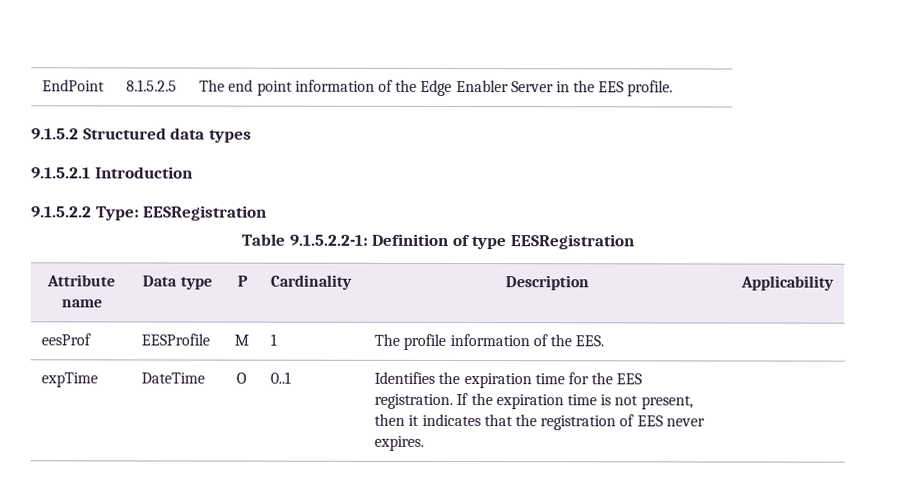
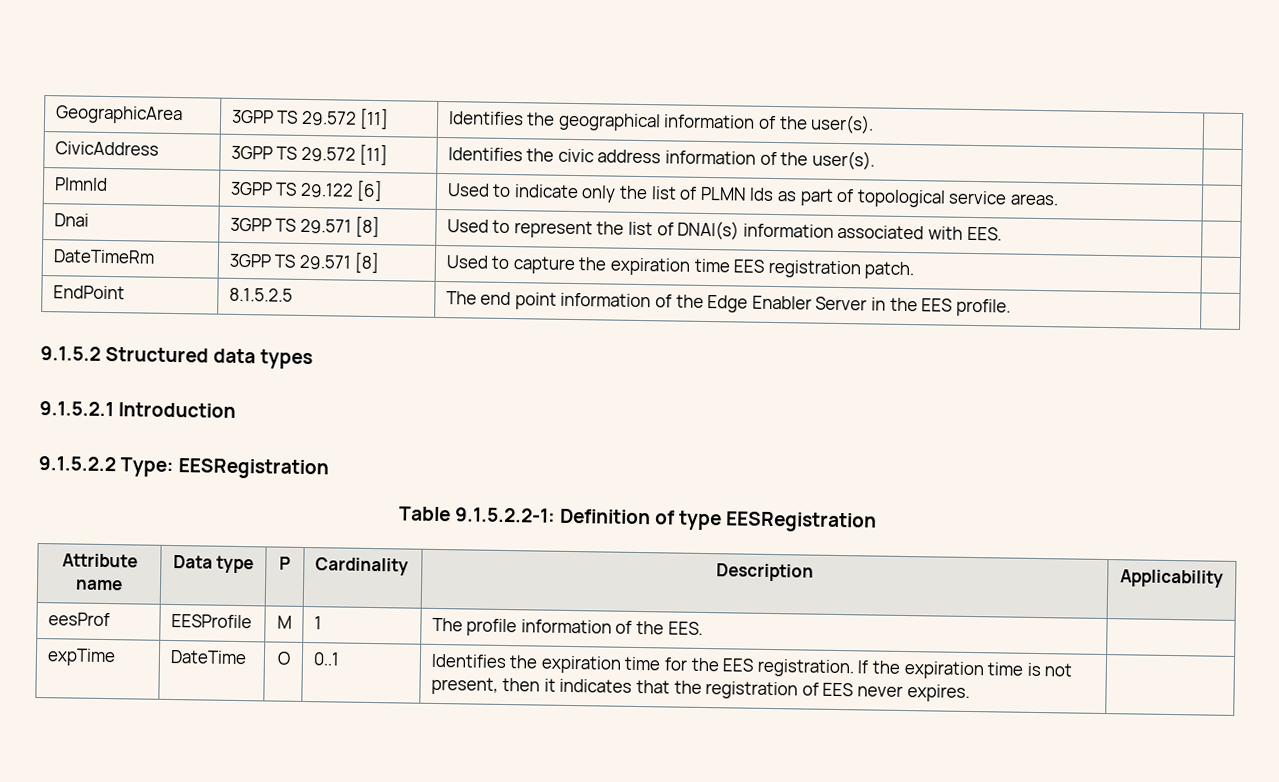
+ GeographicArea | 3GPP TS 29.572 [11] | Identifies the geographical information of the user(s). |
+ CivicAddress | 3GPP TS 29.572 [11] | Identifies the civic address information of the user(s). |
+ PlmnId | 3GPP TS 29.122 [6] | Used to indicate only the list of PLMN Ids as part of topological service areas. |
+ Dnai | 3GPP TS 29.571 [8] | Used to represent the list of DNAI(s) information associated with EES. |
+ DateTimeRm | 3GPP TS 29.571 [8] | Used to capture the expiration time EES registration patch. |

